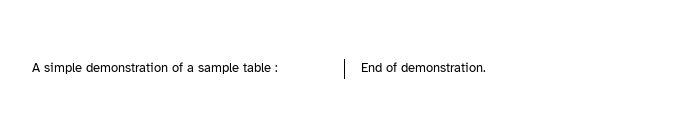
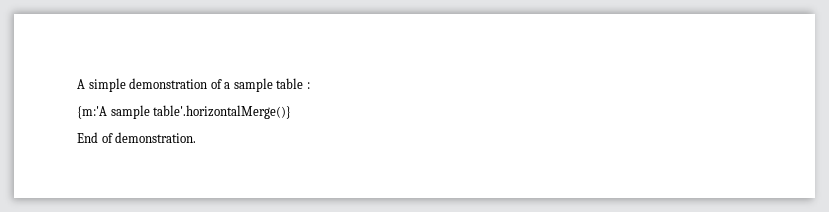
+ {m:'A sample table'.horizontalMerge()}

